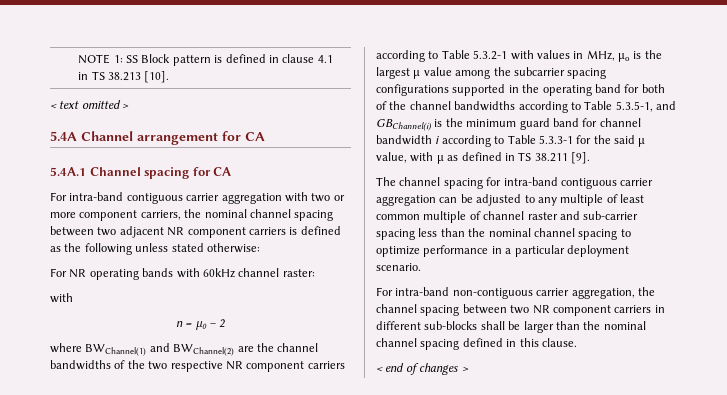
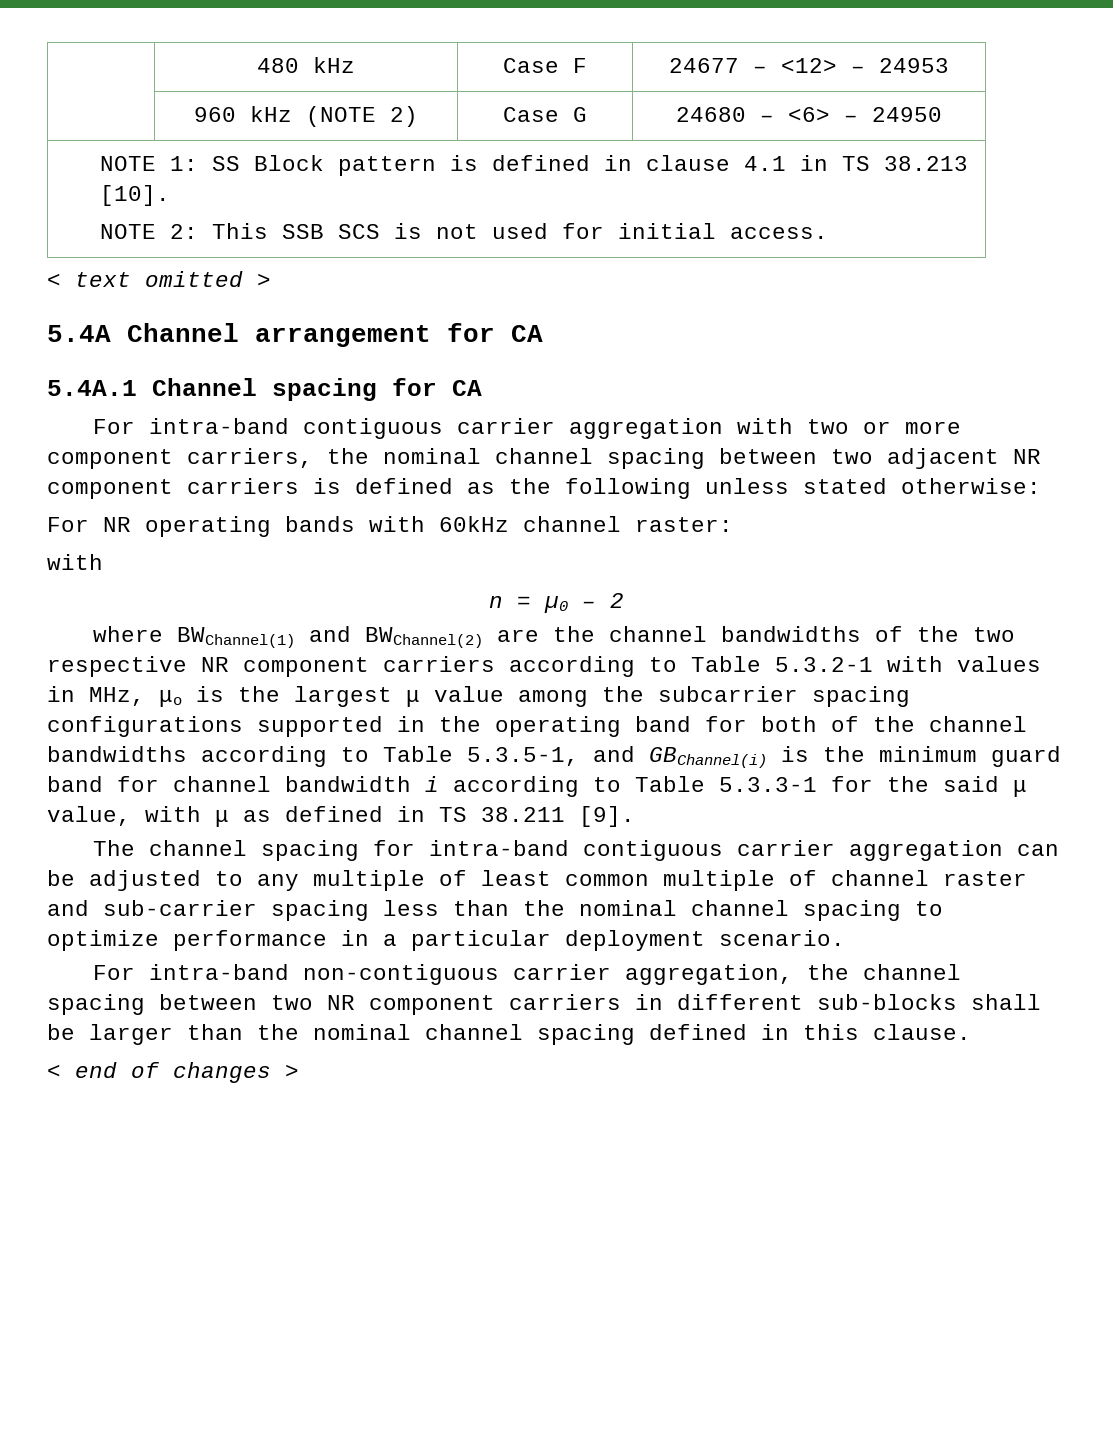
+ | 480 kHz | Case F | 24677 – <12> – 24953
+ | 960 kHz (NOTE 2) | Case G | 24680 – <6> – 24950
  NOTE 1: SS Block pattern is defined in clause 4.1 in TS 38.213 [10].
+ NOTE 2: This SSB SCS is not used for initial access.

